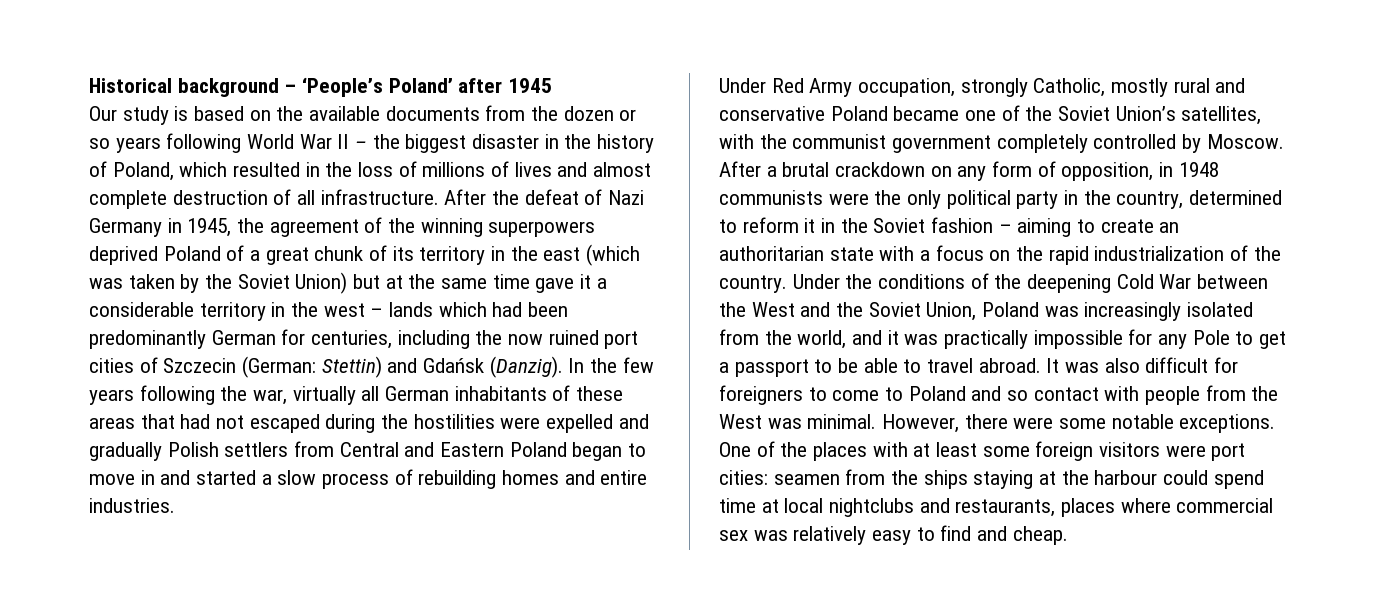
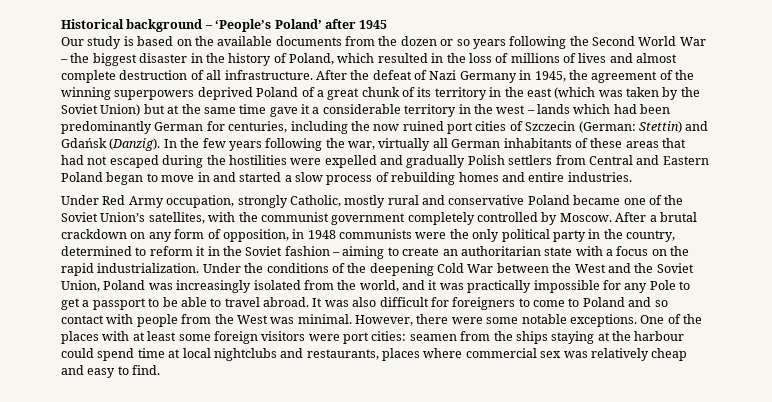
- Our study is based on the available documents from the dozen or so years following World War II – the biggest disaster in the history of Poland, which resulted in the loss of millions of lives and almost complete destruction of all infrastructure.
+ Our study is based on the available documents from the dozen or so years following the Second World War – the biggest disaster in the history of Poland, which resulted in the loss of millions of lives and almost complete destruction of all infrastructure.
- After a brutal crackdown on any form of opposition, in 1948 communists were the only political party in the country, determined to reform it in the Soviet fashion – aiming to create an authoritarian state with a focus on the rapid industrialization of the country.
+ After a brutal crackdown on any form of opposition, in 1948 communists were the only political party in the country, determined to reform it in the Soviet fashion – aiming to create an authoritarian state with a focus on the rapid industrialization.
- One of the places with at least some foreign visitors were port cities: seamen from the ships staying at the harbour could spend time at local nightclubs and restaurants, places where commercial sex was relatively easy to find and cheap.
+ One of the places with at least some foreign visitors were port cities: seamen from the ships staying at the harbour could spend time at local nightclubs and restaurants, places where commercial sex was relatively cheap and easy to find.

